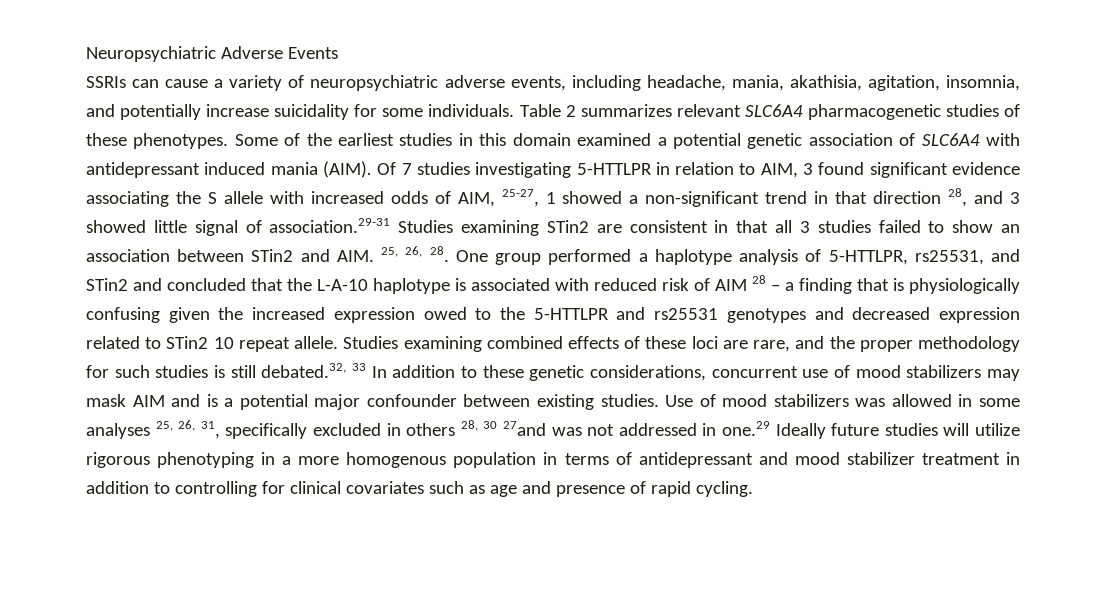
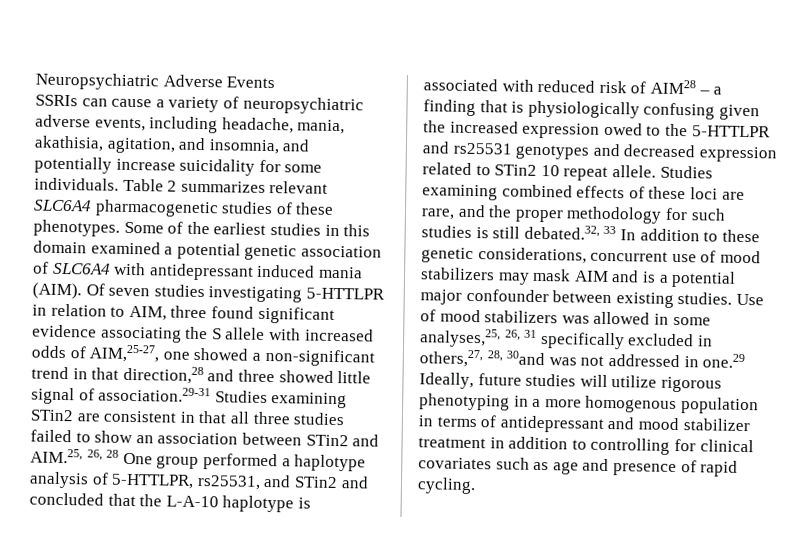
- SSRIs can cause a variety of neuropsychiatric adverse events, including headache, mania, akathisia, agitation, insomnia, and potentially increase suicidality for some individuals.
+ SSRIs can cause a variety of neuropsychiatric adverse events, including headache, mania, akathisia, agitation, and insomnia, and potentially increase suicidality for some individuals.
- Of 7 studies investigating 5-HTTLPR in relation to AIM, 3 found significant evidence associating the S allele with increased odds of AIM, 25-27, 1 showed a non-significant trend in that direction 28, and 3 showed little signal of association.29-31 Studies examining STin2 are consistent in that all 3 studies failed to show an association between STin2 and AIM. 25, 26, 28. One group performed a haplotype analysis of 5-HTTLPR, rs25531, and STin2 and concluded that the L-A-10 haplotype is associated with reduced risk of AIM 28 – a finding that is physiologically confusing given the increased expression owed to the 5-HTTLPR and rs25531 genotypes and decreased expression related to STin2 10 repeat allele.
+ Of seven studies investigating 5-HTTLPR in relation to AIM, three found significant evidence associating the S allele with increased odds of AIM,25-27, one showed a non-significant trend in that direction,28 and three showed little signal of association.29-31 Studies examining STin2 are consistent in that all three studies failed to show an association between STin2 and AIM.25, 26, 28 One group performed a haplotype analysis of 5-HTTLPR, rs25531, and STin2 and concluded that the L-A-10 haplotype is associated with reduced risk of AIM28 – a finding that is physiologically confusing given the increased expression owed to the 5-HTTLPR and rs25531 genotypes and decreased expression related to STin2 10 repeat allele.
- Use of mood stabilizers was allowed in some analyses 25, 26, 31, specifically excluded in others 28, 30 27and was not addressed in one.29 Ideally future studies will utilize rigorous phenotyping in a more homogenous population in terms of antidepressant and mood stabilizer treatment in addition to controlling for clinical covariates such as age and presence of rapid cycling.
+ Use of mood stabilizers was allowed in some analyses,25, 26, 31 specifically excluded in others,27, 28, 30and was not addressed in one.29 Ideally, future studies will utilize rigorous phenotyping in a more homogenous population in terms of antidepressant and mood stabilizer treatment in addition to controlling for clinical covariates such as age and presence of rapid cycling.

